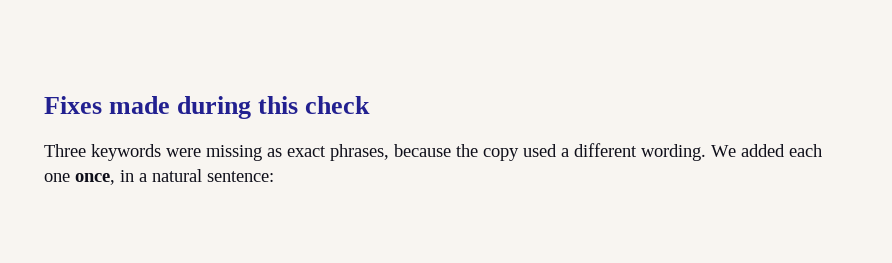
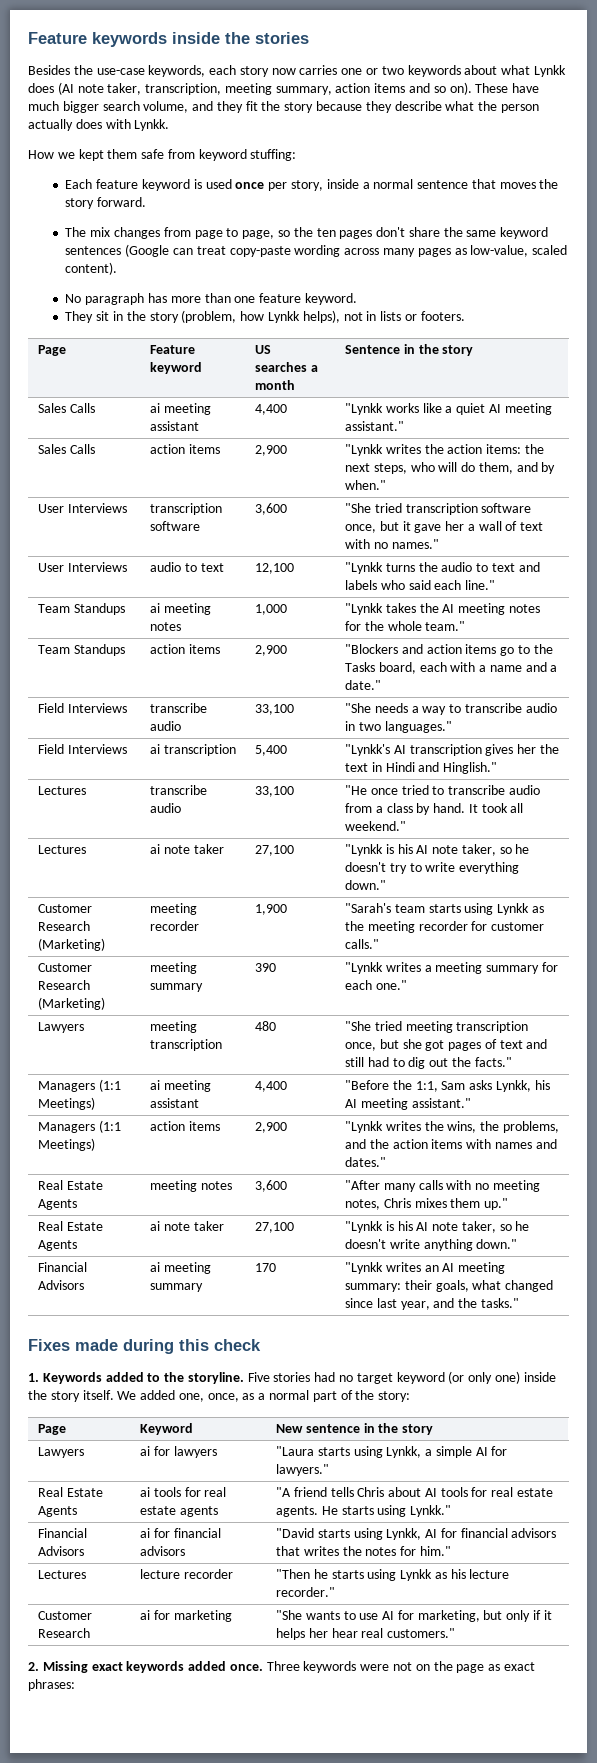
+ Feature keywords inside the stories
+ Besides the use-case keywords, each story now carries one or two keywords about what Lynkk does (AI note taker, transcription, meeting summary, action items and so on). These have much bigger search volume, and they fit the story because they describe what the person actually does with Lynkk.
+ How we kept them safe from keyword stuffing:
+ Each feature keyword is used once per story, inside a normal sentence that moves the story forward.
+ The mix changes from page to page, so the ten pages don't share the same keyword sentences (Google can treat copy-paste wording across many pages as low-value, scaled content).
+ No paragraph has more than one feature keyword.
+ They sit in the story (problem, how Lynkk helps), not in lists or footers.
+ Page | Feature keyword | US searches a month | Sentence in the story
+ Sales Calls | ai meeting assistant | 4,400 | "Lynkk works like a quiet AI meeting assistant."
+ Sales Calls | action items | 2,900 | "Lynkk writes the action items: the next steps, who will do them, and by when."
+ User Interviews | transcription software | 3,600 | "She tried transcription software once, but it gave her a wall of text with no names."
+ User Interviews | audio to text | 12,100 | "Lynkk turns the audio to text and labels who said each line."
+ Team Standups | ai meeting notes | 1,000 | "Lynkk takes the AI meeting notes for the whole team."
+ Team Standups | action items | 2,900 | "Blockers and action items go to the Tasks board, each with a name and a date."
+ Field Interviews | transcribe audio | 33,100 | "She needs a way to transcribe audio in two languages."
+ Field Interviews | ai transcription | 5,400 | "Lynkk's AI transcription gives her the text in Hindi and Hinglish."
+ Lectures | transcribe audio | 33,100 | "He once tried to transcribe audio from a class by hand. It took all weekend."
+ Lectures | ai note taker | 27,100 | "Lynkk is his AI note taker, so he doesn't try to write everything down."
+ Customer Research (Marketing) | meeting recorder | 1,900 | "Sarah's team starts using Lynkk as the meeting recorder for customer calls."
+ Customer Research (Marketing) | meeting summary | 390 | "Lynkk writes a meeting summary for each one."
+ Lawyers | meeting transcription | 480 | "She tried meeting transcription once, but she got pages of text and still had to dig out the facts."
+ Managers (1:1 Meetings) | ai meeting assistant | 4,400 | "Before the 1:1, Sam asks Lynkk, his AI meeting assistant."
+ Managers (1:1 Meetings) | action items | 2,900 | "Lynkk writes the wins, the problems, and the action items with names and dates."
+ Real Estate Agents | meeting notes | 3,600 | "After many calls with no meeting notes, Chris mixes them up."
+ Real Estate Agents | ai note taker | 27,100 | "Lynkk is his AI note taker, so he doesn't write anything down."
+ Financial Advisors | ai meeting summary | 170 | "Lynkk writes an AI meeting summary: their goals, what changed since last year, and the tasks."
- Three keywords were missing as exact phrases, because the copy used a different wording. We added each one once, in a natural sentence:
+ 1. Keywords added to the storyline. Five stories had no target keyword (or only one) inside the story itself. We added one, once, as a normal part of the story:
+ Page | Keyword | New sentence in the story
+ Lawyers | ai for lawyers | "Laura starts using Lynkk, a simple AI for lawyers."
+ Real Estate Agents | ai tools for real estate agents | "A friend tells Chris about AI tools for real estate agents. He starts using Lynkk."
+ Financial Advisors | ai for financial advisors | "David starts using Lynkk, AI for financial advisors that writes the notes for him."
+ Lectures | lecture recorder | "Then he starts using Lynkk as his lecture recorder."
+ Customer Research | ai for marketing | "She wants to use AI for marketing, but only if it helps her hear real customers."
+ 2. Missing exact keywords added once. Three keywords were not on the page as exact phrases:

